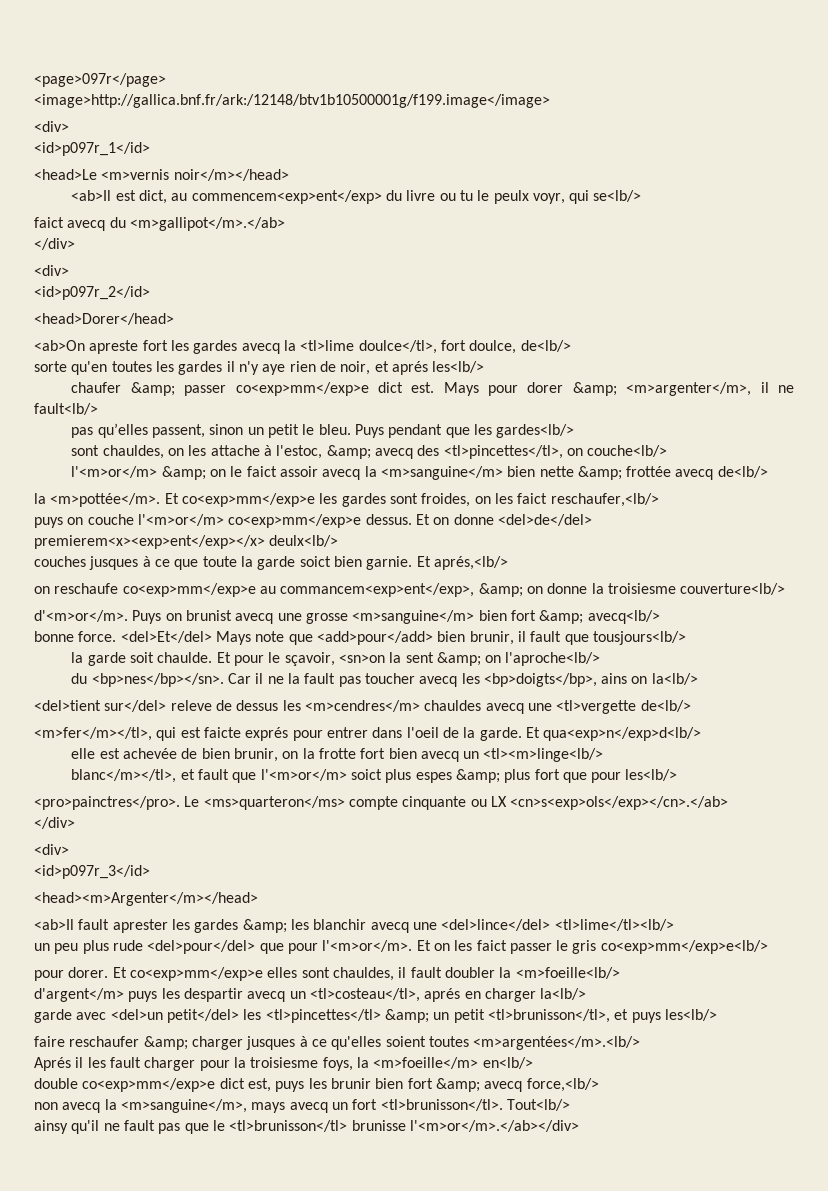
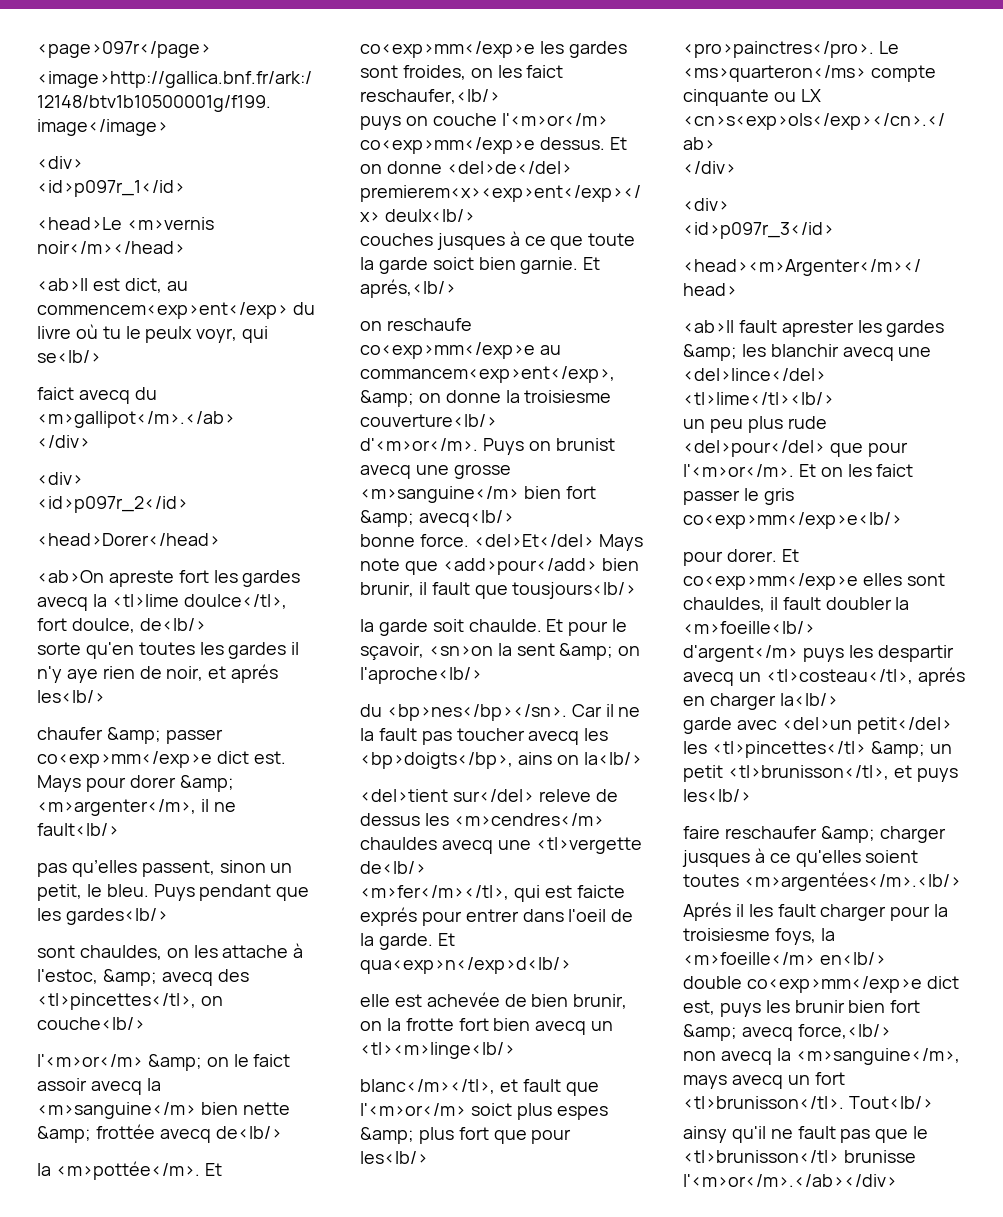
- <ab>Il est dict, au commencem<exp>ent</exp> du livre ou tu le peulx voyr, qui se<lb/>
+ <ab>Il est dict, au commencem<exp>ent</exp> du livre où tu le peulx voyr, qui se<lb/>
- pas qu’elles passent, sinon un petit le bleu.
+ pas qu’elles passent, sinon un petit, le bleu.

